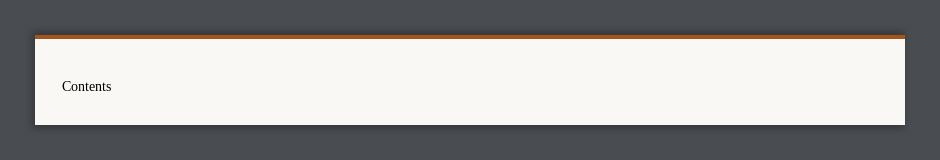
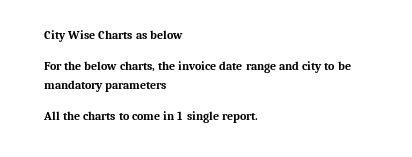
- Contents
+ City Wise Charts as below
+ For the below charts, the invoice date range and city to be mandatory parameters
+ All the charts to come in 1 single report.

